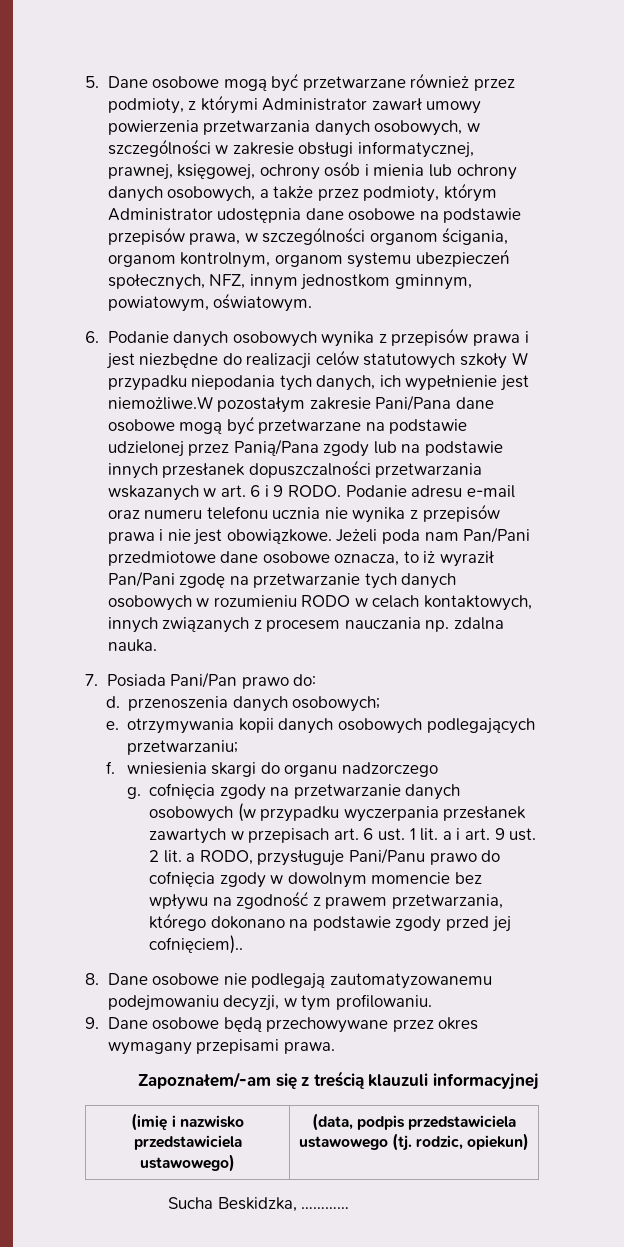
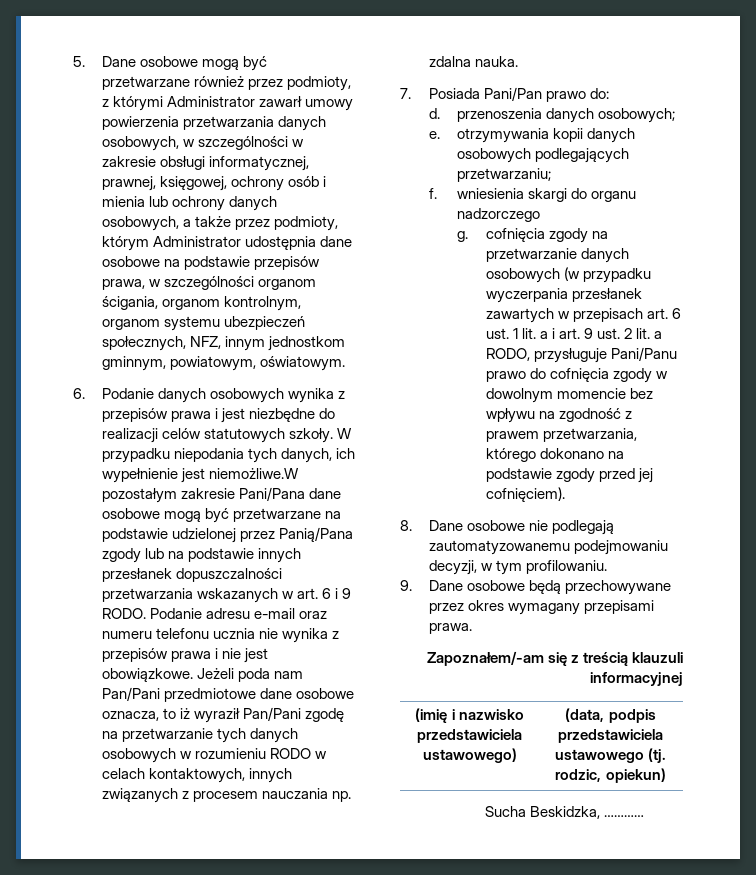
- 6. Podanie danych osobowych wynika z przepisów prawa i jest niezbędne do realizacji celów statutowych szkoły W przypadku niepodania tych danych, ich wypełnienie jest niemożliwe.W pozostałym zakresie Pani/Pana dane osobowe mogą być przetwarzane na podstawie udzielonej przez Panią/Pana zgody lub na podstawie innych przesłanek dopuszczalności przetwarzania wskazanych w art. 6 i 9 RODO.
+ 6. Podanie danych osobowych wynika z przepisów prawa i jest niezbędne do realizacji celów statutowych szkoły. W przypadku niepodania tych danych, ich wypełnienie jest niemożliwe.W pozostałym zakresie Pani/Pana dane osobowe mogą być przetwarzane na podstawie udzielonej przez Panią/Pana zgody lub na podstawie innych przesłanek dopuszczalności przetwarzania wskazanych w art. 6 i 9 RODO.
- g. cofnięcia zgody na przetwarzanie danych osobowych (w przypadku wyczerpania przesłanek zawartych w przepisach art. 6 ust. 1 lit. a i art. 9 ust. 2 lit. a RODO, przysługuje Pani/Panu prawo do cofnięcia zgody w dowolnym momencie bez wpływu na zgodność z prawem przetwarzania, którego dokonano na podstawie zgody przed jej cofnięciem)..
+ g. cofnięcia zgody na przetwarzanie danych osobowych (w przypadku wyczerpania przesłanek zawartych w przepisach art. 6 ust. 1 lit. a i art. 9 ust. 2 lit. a RODO, przysługuje Pani/Panu prawo do cofnięcia zgody w dowolnym momencie bez wpływu na zgodność z prawem przetwarzania, którego dokonano na podstawie zgody przed jej cofnięciem).

